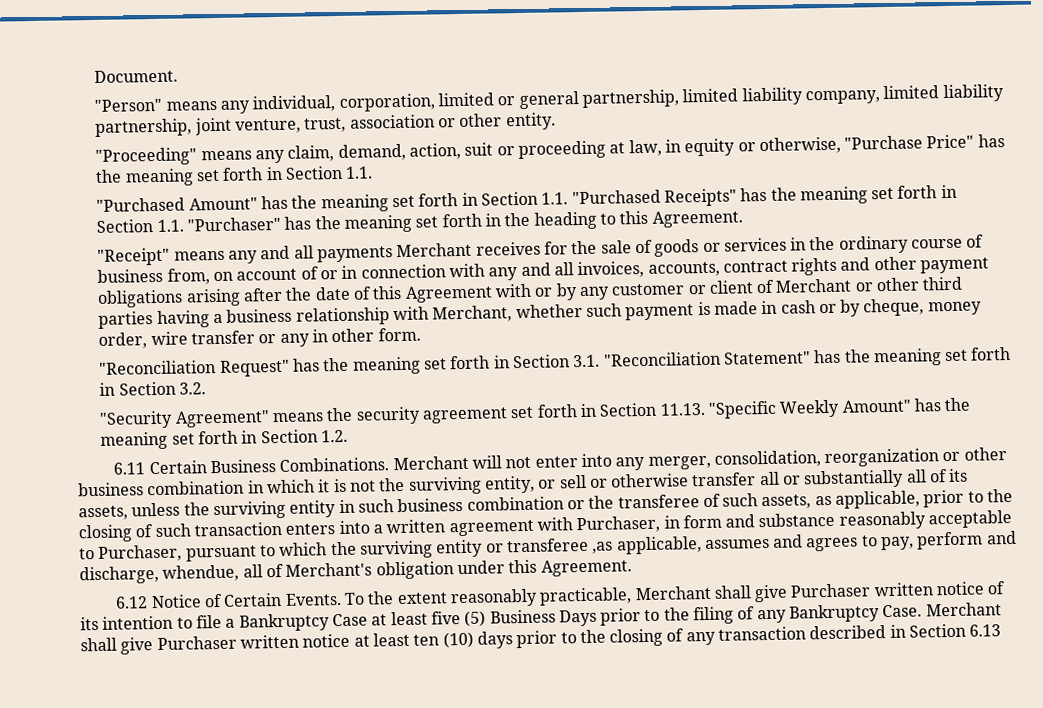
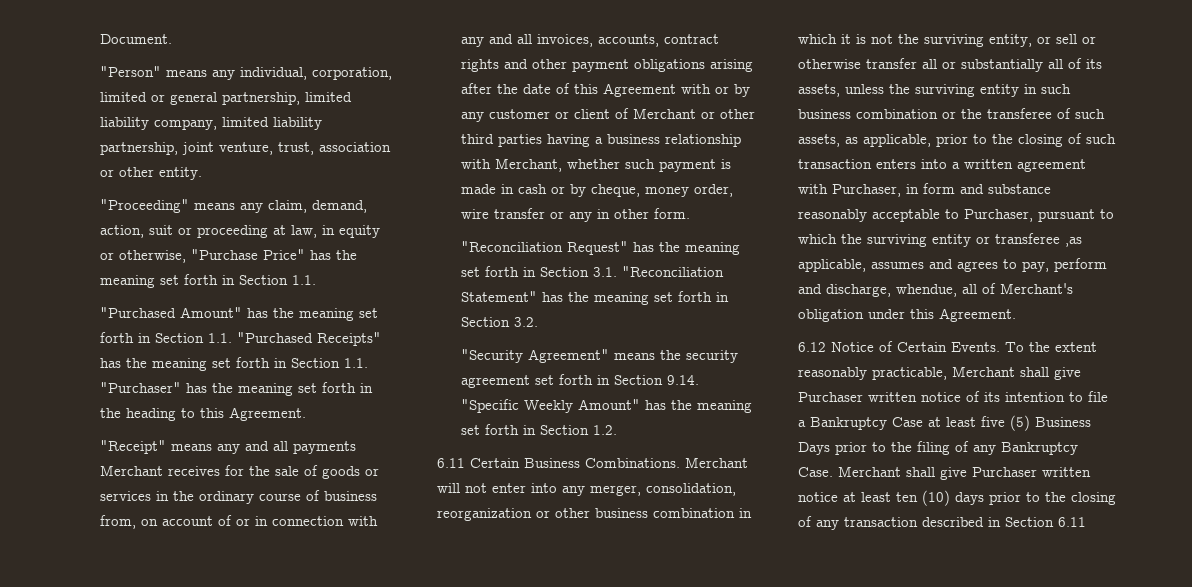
- "Security Agreement" means the security agreement set forth in Section 11.13. "Specific Weekly Amount" has the meaning set forth in Section 1.2.
+ "Security Agreement" means the security agreement set forth in Section 9.14. "Specific Weekly Amount" has the meaning set forth in Section 1.2.
- Merchant shall give Purchaser written notice at least ten (10) days prior to the closing of any transaction described in Section 6.13
+ Merchant shall give Purchaser written notice at least ten (10) days prior to the closing of any transaction described in Section 6.11

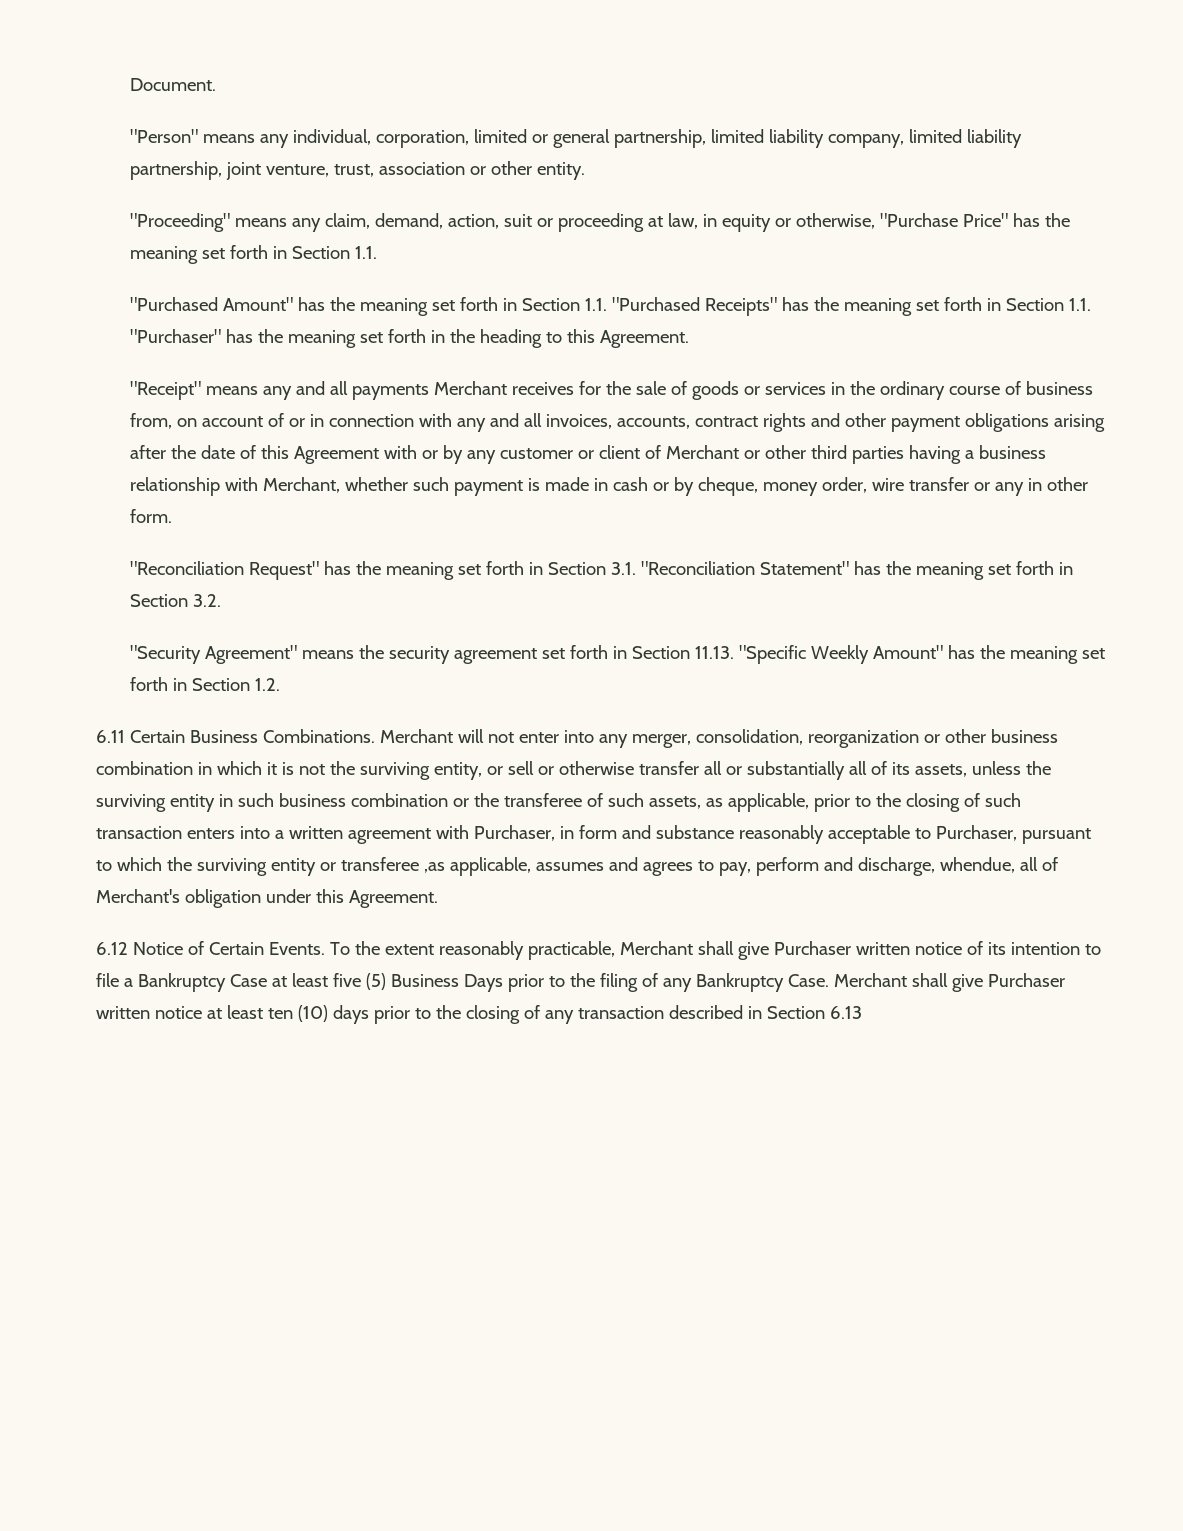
- "Security Agreement" means the security agreement set forth in Section 9.14. "Specific Weekly Amount" has the meaning set forth in Section 1.2.
+ "Security Agreement" means the security agreement set forth in Section 11.13. "Specific Weekly Amount" has the meaning set forth in Section 1.2.
- Merchant shall give Purchaser written notice at least ten (10) days prior to the closing of any transaction described in Section 6.11
+ Merchant shall give Purchaser written notice at least ten (10) days prior to the closing of any transaction described in Section 6.13

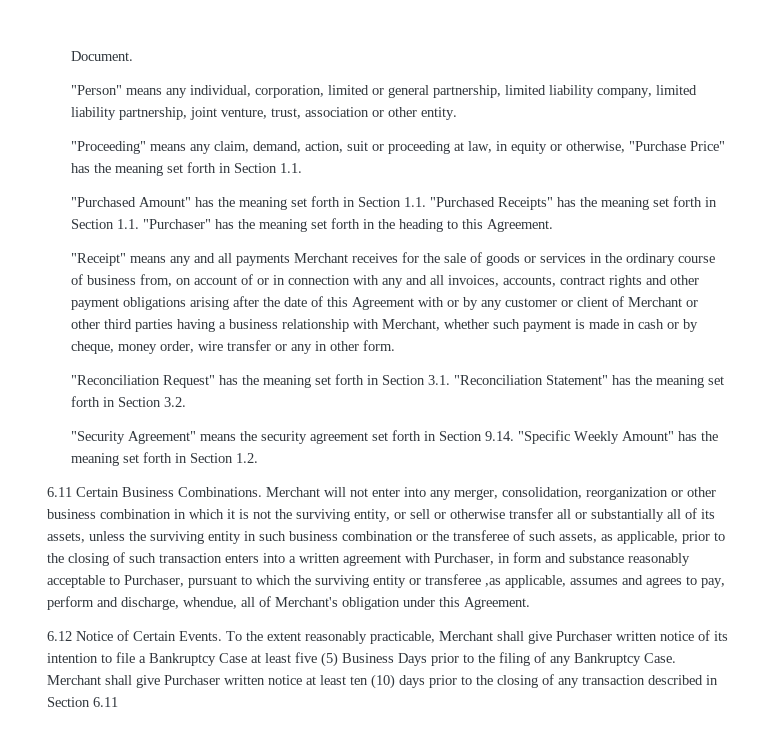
- "Security Agreement" means the security agreement set forth in Section 11.13. "Specific Weekly Amount" has the meaning set forth in Section 1.2.
+ "Security Agreement" means the security agreement set forth in Section 9.14. "Specific Weekly Amount" has the meaning set forth in Section 1.2.
- Merchant shall give Purchaser written notice at least ten (10) days prior to the closing of any transaction described in Section 6.13
+ Merchant shall give Purchaser written notice at least ten (10) days prior to the closing of any transaction described in Section 6.11

